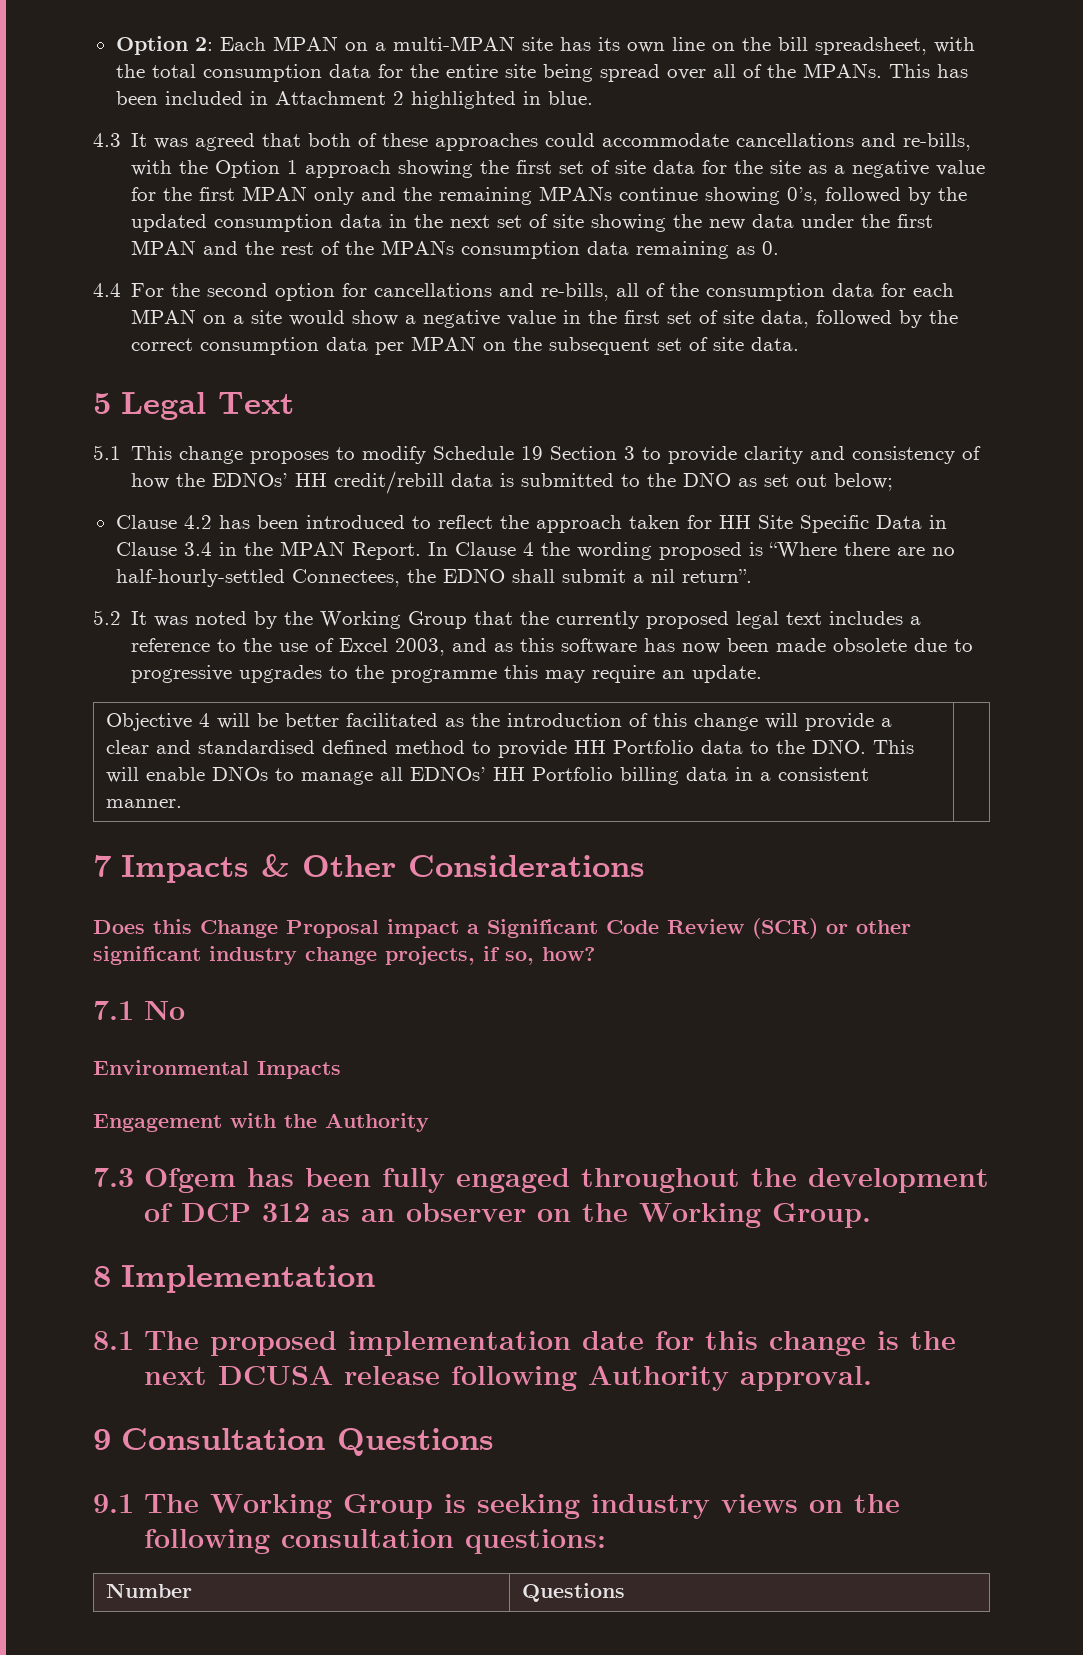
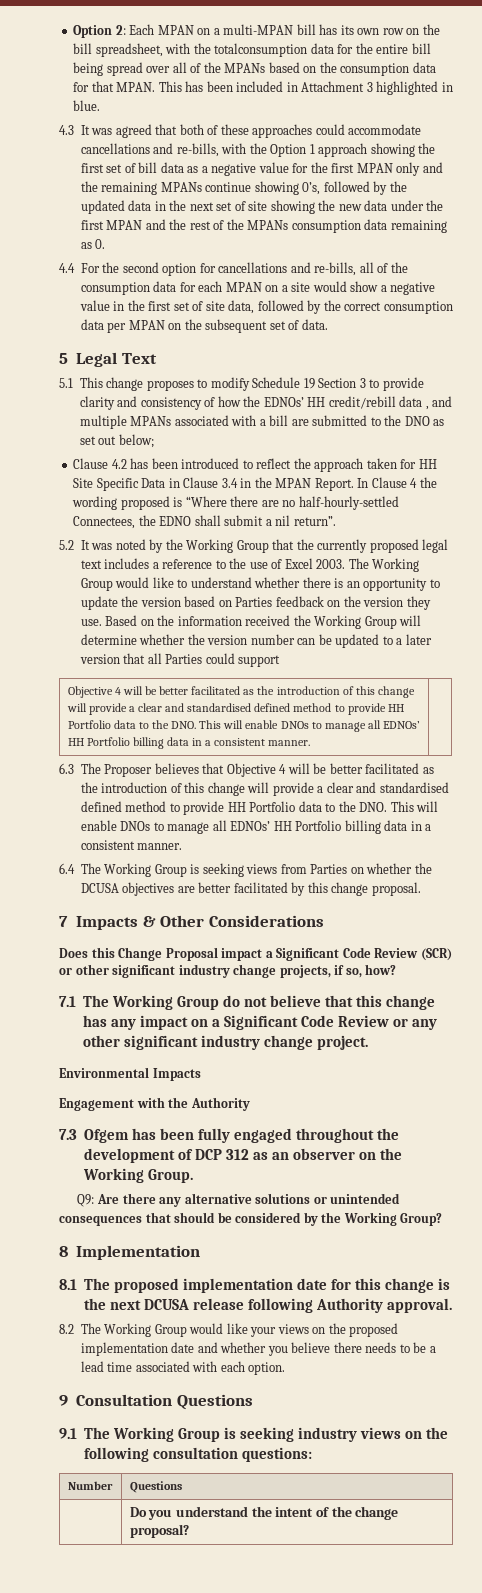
- Option 2: Each MPAN on a multi-MPAN site has its own line on the bill spreadsheet, with the total consumption data for the entire site being spread over all of the MPANs.
+ Option 2: Each MPAN on a multi-MPAN bill has its own row on the bill spreadsheet, with the totalconsumption data for the entire bill being spread over all of the MPANs based on the consumption data for that MPAN.
- This has been included in Attachment 2 highlighted in blue.
+ This has been included in Attachment 3 highlighted in blue.
- 4.3 It was agreed that both of these approaches could accommodate cancellations and re-bills, with the Option 1 approach showing the first set of site data for the site as a negative value for the first MPAN only and the remaining MPANs continue showing 0’s, followed by the updated consumption data in the next set of site showing the new data under the first MPAN and the rest of the MPANs consumption data remaining as 0.
+ 4.3 It was agreed that both of these approaches could accommodate cancellations and re-bills, with the Option 1 approach showing the first set of bill data as a negative value for the first MPAN only and the remaining MPANs continue showing 0’s, followed by the updated data in the next set of site showing the new data under the first MPAN and the rest of the MPANs consumption data remaining as 0.
- 4.4 For the second option for cancellations and re-bills, all of the consumption data for each MPAN on a site would show a negative value in the first set of site data, followed by the correct consumption data per MPAN on the subsequent set of site data.
+ 4.4 For the second option for cancellations and re-bills, all of the consumption data for each MPAN on a site would show a negative value in the first set of site data, followed by the correct consumption data per MPAN on the subsequent set of data.
- 5.1 This change proposes to modify Schedule 19 Section 3 to provide clarity and consistency of how the EDNOs’ HH credit/rebill data is submitted to the DNO as set out below;
+ 5.1 This change proposes to modify Schedule 19 Section 3 to provide clarity and consistency of how the EDNOs’ HH credit/rebill data , and multiple MPANs associated with a bill are submitted to the DNO as set out below;
- 5.2 It was noted by the Working Group that the currently proposed legal text includes a reference to the use of Excel 2003, and as this software has now been made obsolete due to progressive upgrades to the programme this may require an update.
+ 5.2 It was noted by the Working Group that the currently proposed legal text includes a reference to the use of Excel 2003. The Working Group would like to understand whether there is an opportunity to update the version based on Parties feedback on the version they use. Based on the information received the Working Group will determine whether the version number can be updated to a later version that all Parties could support
+ 6.3 The Proposer believes that Objective 4 will be better facilitated as the introduction of this change will provide a clear and standardised defined method to provide HH Portfolio data to the DNO. This will enable DNOs to manage all EDNOs’ HH Portfolio billing data in a consistent manner.
+ 6.4 The Working Group is seeking views from Parties on whether the DCUSA objectives are better facilitated by this change proposal.
- 7.1 No
+ 7.1 The Working Group do not believe that this change has any impact on a Significant Code Review or any other significant industry change project.
+ Q9: Are there any alternative solutions or unintended consequences that should be considered by the Working Group?
+ 8.2 The Working Group would like your views on the proposed implementation date and whether you believe there needs to be a lead time associated with each option.
+ | Do you understand the intent of the change proposal?

